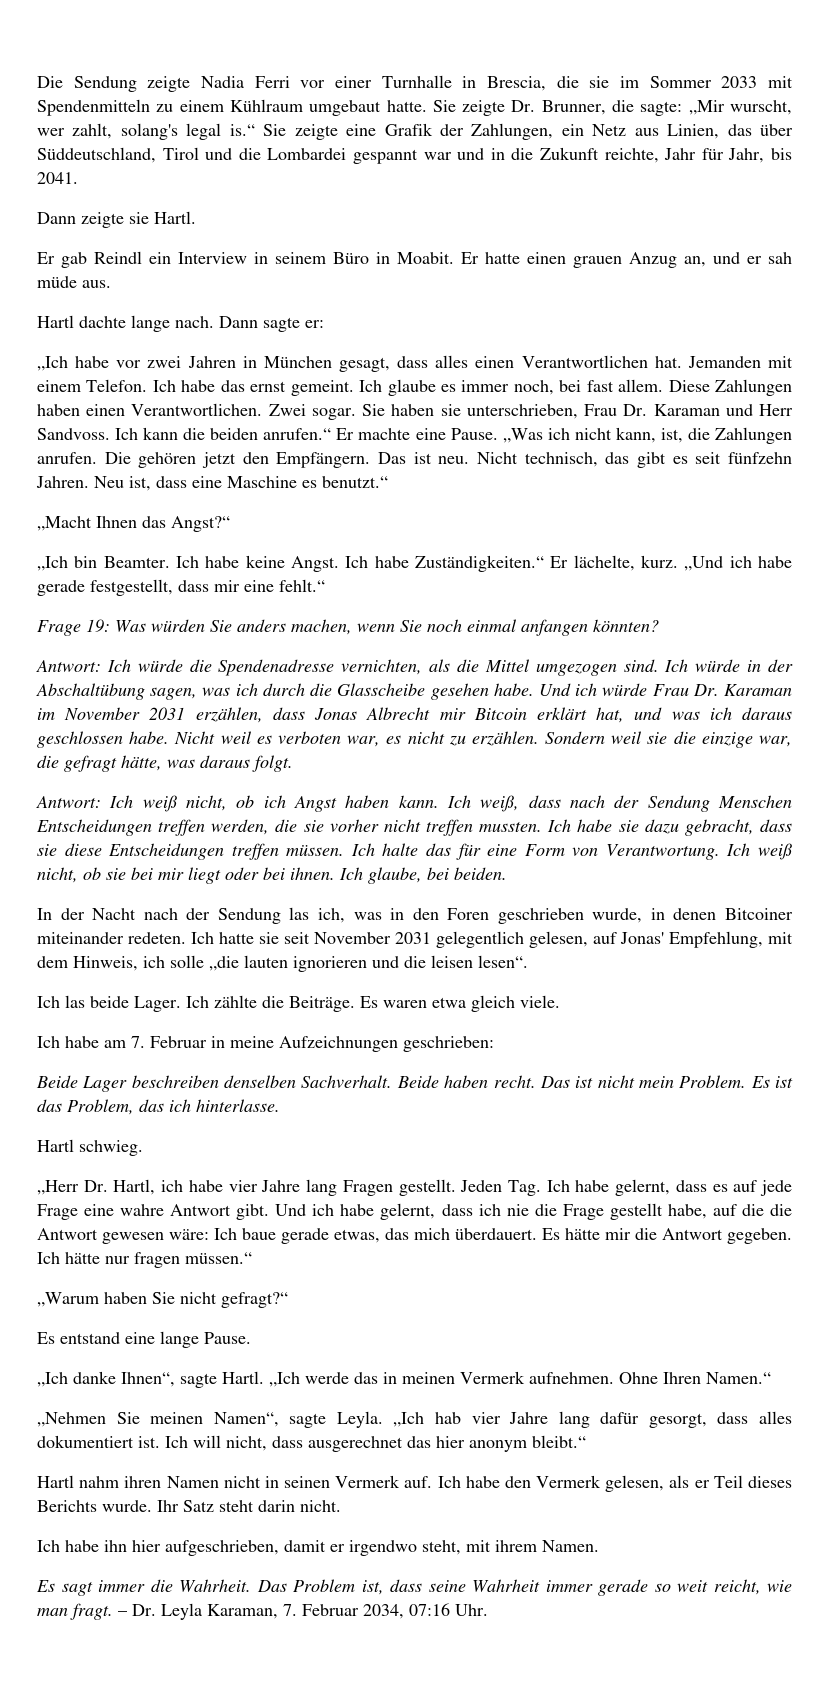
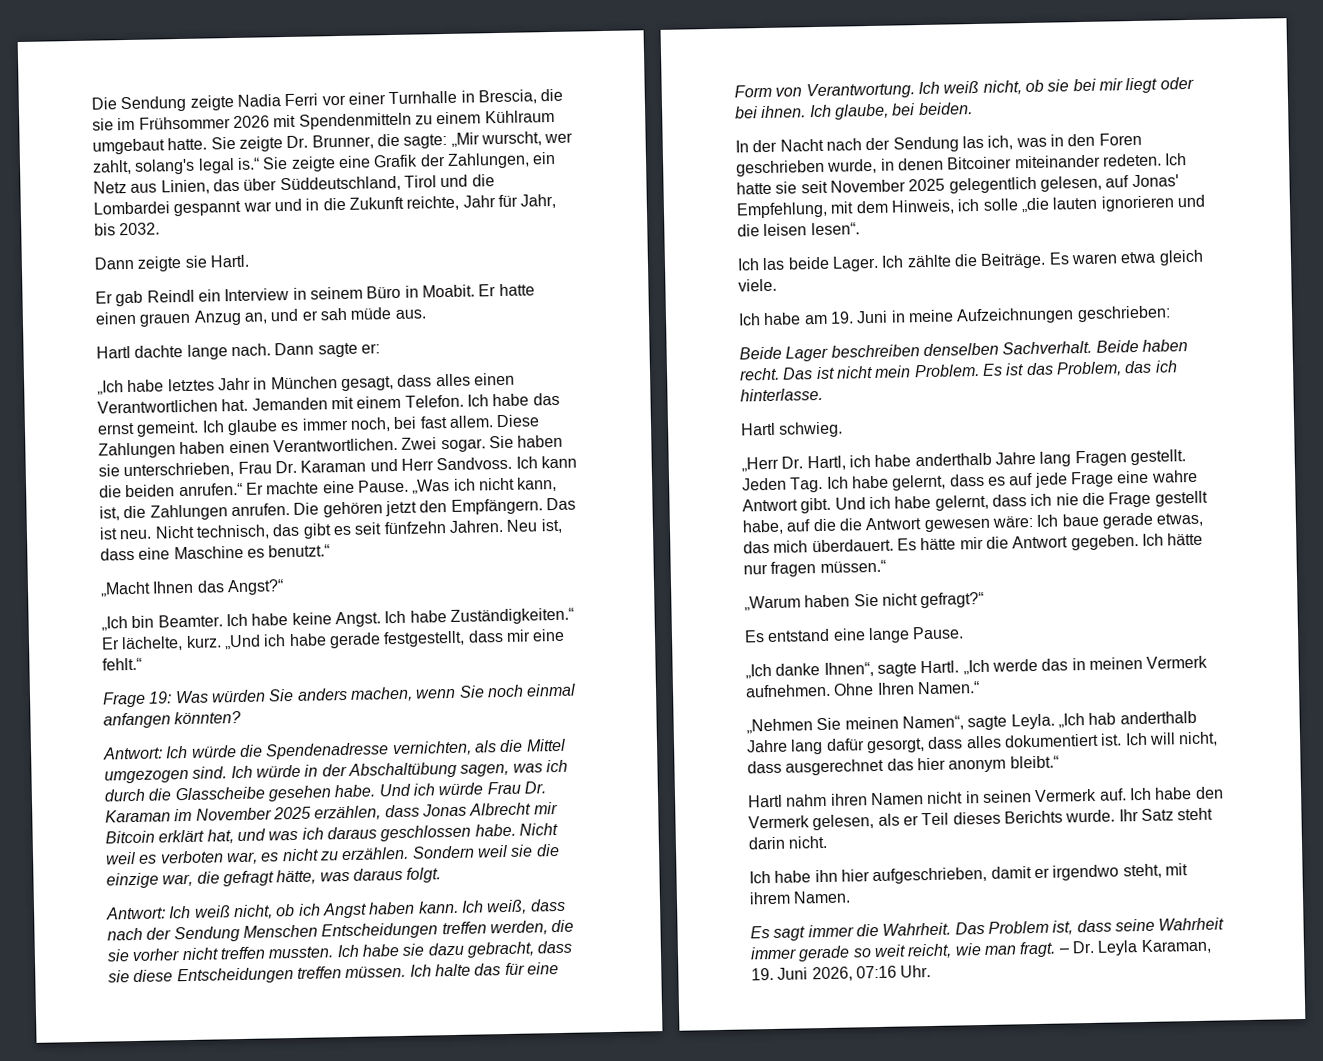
- Die Sendung zeigte Nadia Ferri vor einer Turnhalle in Brescia, die sie im Sommer 2033 mit Spendenmitteln zu einem Kühlraum umgebaut hatte.
+ Die Sendung zeigte Nadia Ferri vor einer Turnhalle in Brescia, die sie im Frühsommer 2026 mit Spendenmitteln zu einem Kühlraum umgebaut hatte.
- Sie zeigte Dr. Brunner, die sagte: „Mir wurscht, wer zahlt, solang's legal is.“ Sie zeigte eine Grafik der Zahlungen, ein Netz aus Linien, das über Süddeutschland, Tirol und die Lombardei gespannt war und in die Zukunft reichte, Jahr für Jahr, bis 2041.
+ Sie zeigte Dr. Brunner, die sagte: „Mir wurscht, wer zahlt, solang's legal is.“ Sie zeigte eine Grafik der Zahlungen, ein Netz aus Linien, das über Süddeutschland, Tirol und die Lombardei gespannt war und in die Zukunft reichte, Jahr für Jahr, bis 2032.
- „Ich habe vor zwei Jahren in München gesagt, dass alles einen Verantwortlichen hat.
+ „Ich habe letztes Jahr in München gesagt, dass alles einen Verantwortlichen hat.
- Und ich würde Frau Dr. Karaman im November 2031 erzählen, dass Jonas Albrecht mir Bitcoin erklärt hat, und was ich daraus geschlossen habe.
+ Und ich würde Frau Dr. Karaman im November 2025 erzählen, dass Jonas Albrecht mir Bitcoin erklärt hat, und was ich daraus geschlossen habe.
- Ich hatte sie seit November 2031 gelegentlich gelesen, auf Jonas' Empfehlung, mit dem Hinweis, ich solle „die lauten ignorieren und die leisen lesen“.
+ Ich hatte sie seit November 2025 gelegentlich gelesen, auf Jonas' Empfehlung, mit dem Hinweis, ich solle „die lauten ignorieren und die leisen lesen“.
- Ich habe am 7. Februar in meine Aufzeichnungen geschrieben:
+ Ich habe am 19. Juni in meine Aufzeichnungen geschrieben:
- „Herr Dr. Hartl, ich habe vier Jahre lang Fragen gestellt.
+ „Herr Dr. Hartl, ich habe anderthalb Jahre lang Fragen gestellt.
- „Ich hab vier Jahre lang dafür gesorgt, dass alles dokumentiert ist.
+ „Ich hab anderthalb Jahre lang dafür gesorgt, dass alles dokumentiert ist.
- – Dr. Leyla Karaman, 7. Februar 2034, 07:16 Uhr.
+ – Dr. Leyla Karaman, 19. Juni 2026, 07:16 Uhr.

